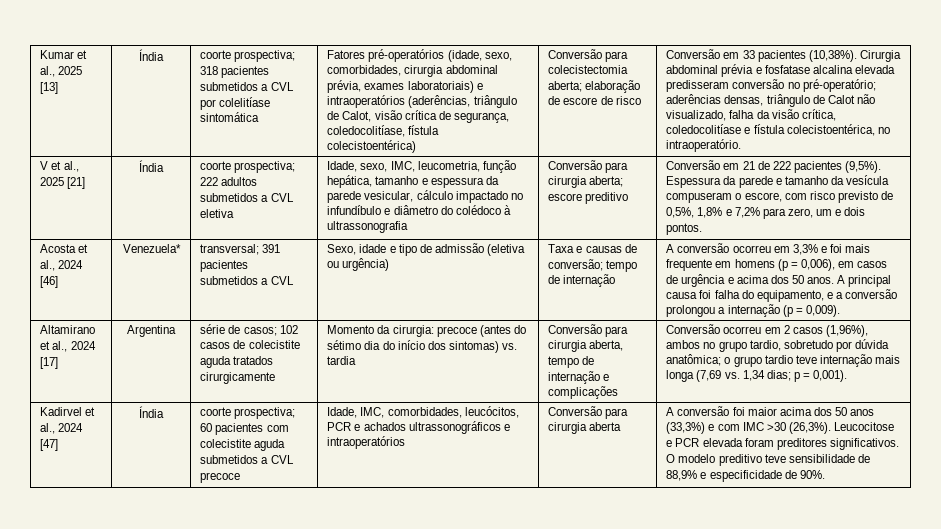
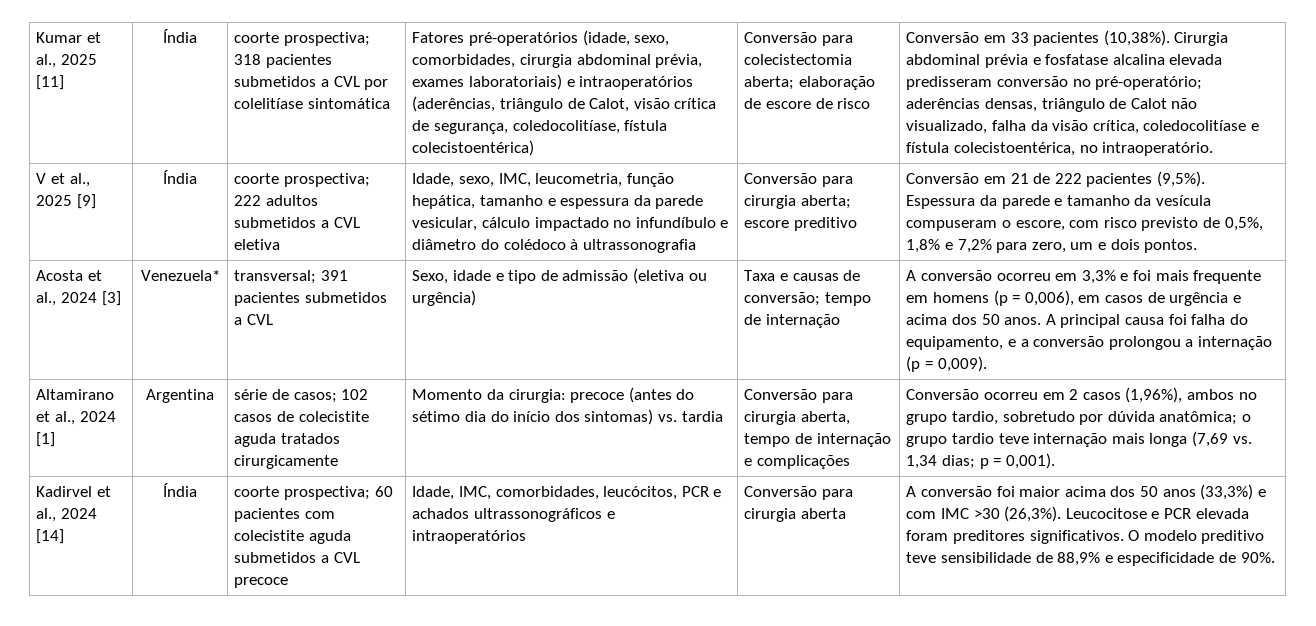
- Kumar et al., 2025 [13]
+ Kumar et al., 2025 [11]
- V et al., 2025 [21]
+ V et al., 2025 [9]
- Acosta et al., 2024 [46]
+ Acosta et al., 2024 [3]
- Altamirano et al., 2024 [17]
+ Altamirano et al., 2024 [1]
- Kadirvel et al., 2024 [47]
+ Kadirvel et al., 2024 [14]

